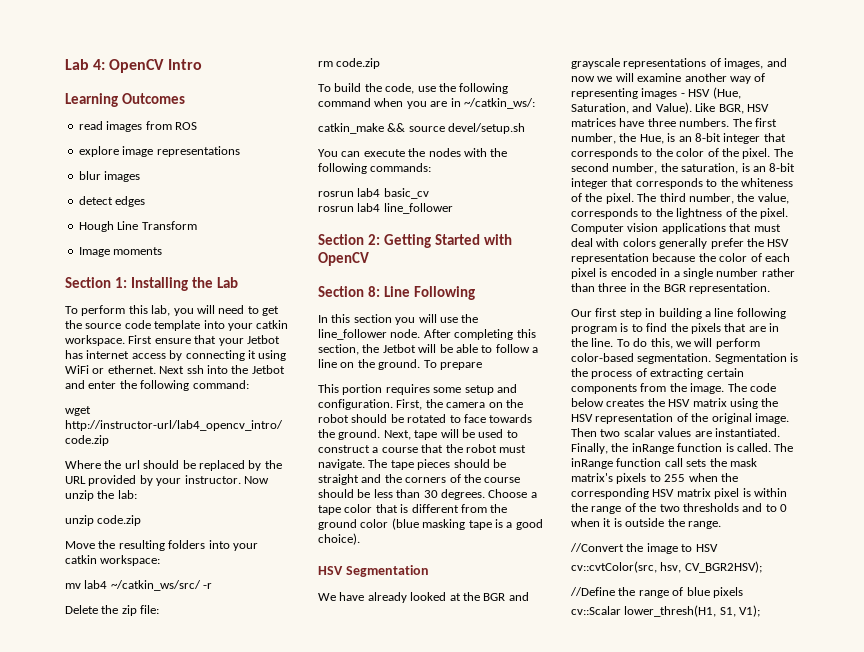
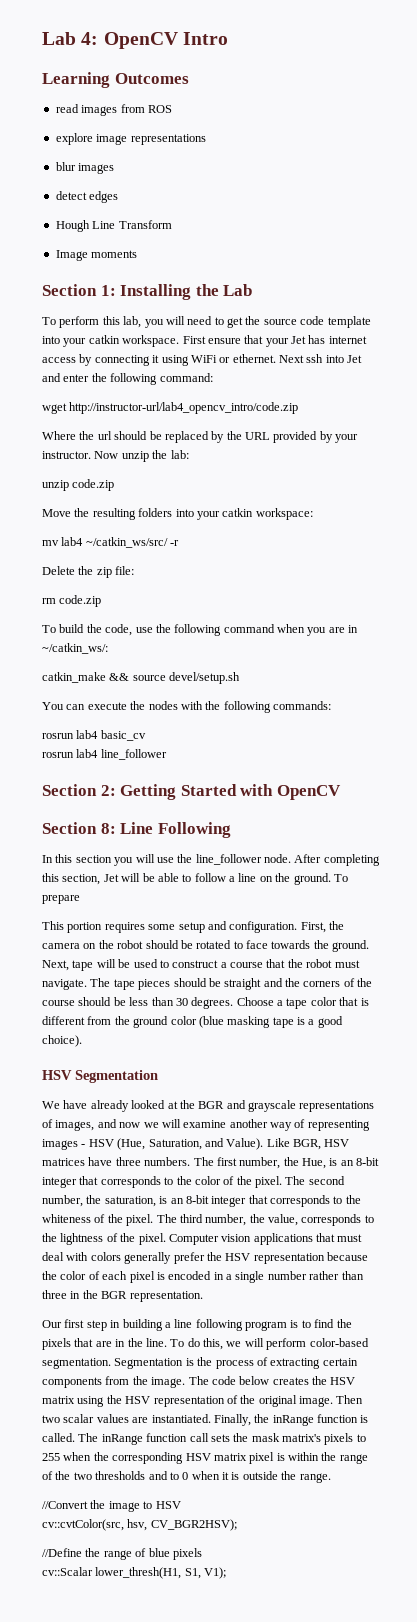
- First ensure that your Jetbot has internet access by connecting it using WiFi or ethernet.
+ First ensure that your Jet has internet access by connecting it using WiFi or ethernet.
- Next ssh into the Jetbot and enter the following command:
+ Next ssh into Jet and enter the following command:
- After completing this section, the Jetbot will be able to follow a line on the ground.
+ After completing this section, Jet will be able to follow a line on the ground.

